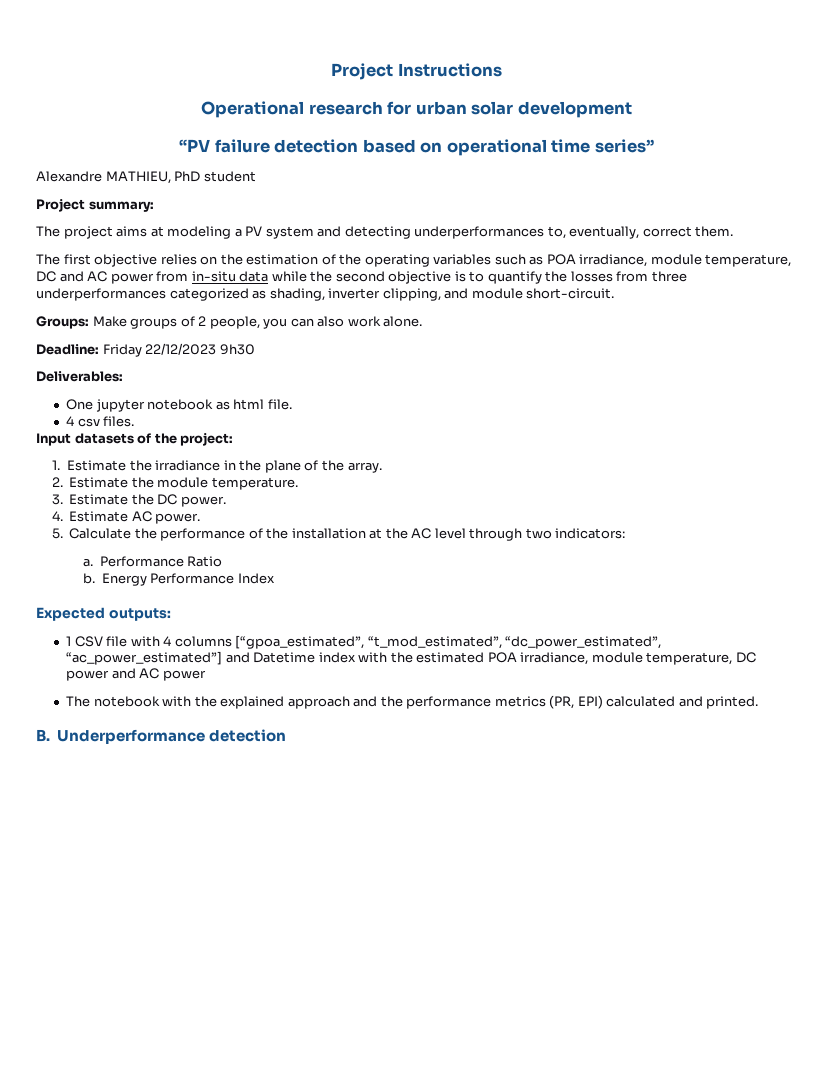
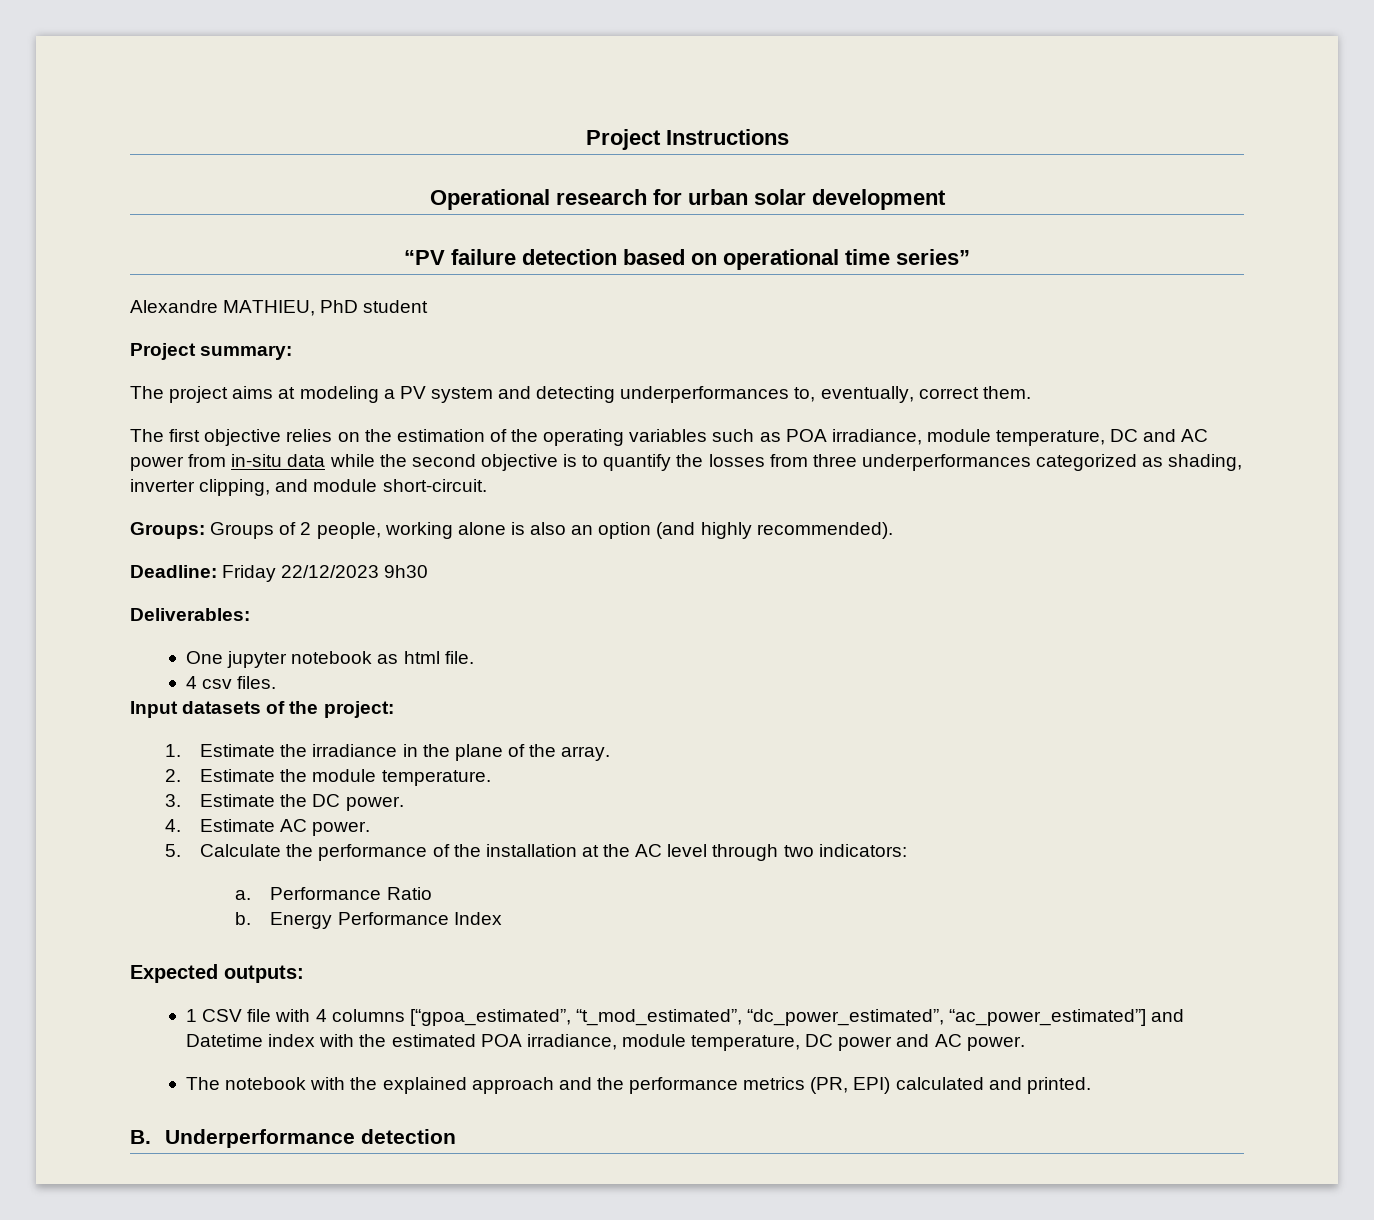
- Groups: Make groups of 2 people, you can also work alone.
+ Groups: Groups of 2 people, working alone is also an option (and highly recommended).
- 1 CSV file with 4 columns [“gpoa_estimated”, “t_mod_estimated”, “dc_power_estimated”, “ac_power_estimated”] and Datetime index with the estimated POA irradiance, module temperature, DC power and AC power
+ 1 CSV file with 4 columns [“gpoa_estimated”, “t_mod_estimated”, “dc_power_estimated”, “ac_power_estimated”] and Datetime index with the estimated POA irradiance, module temperature, DC power and AC power.

